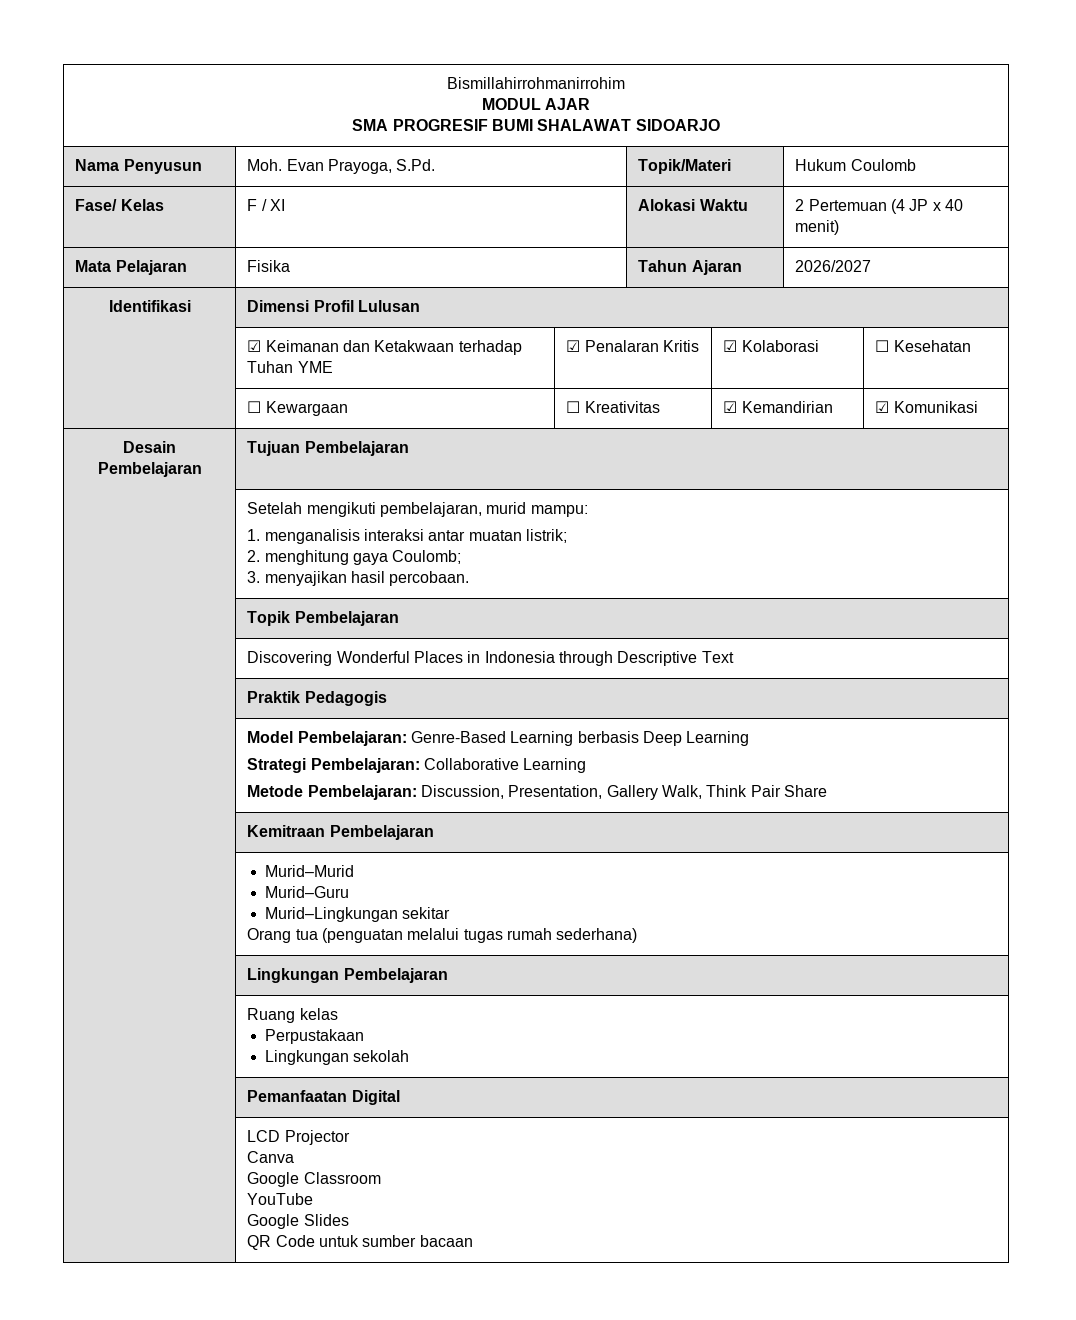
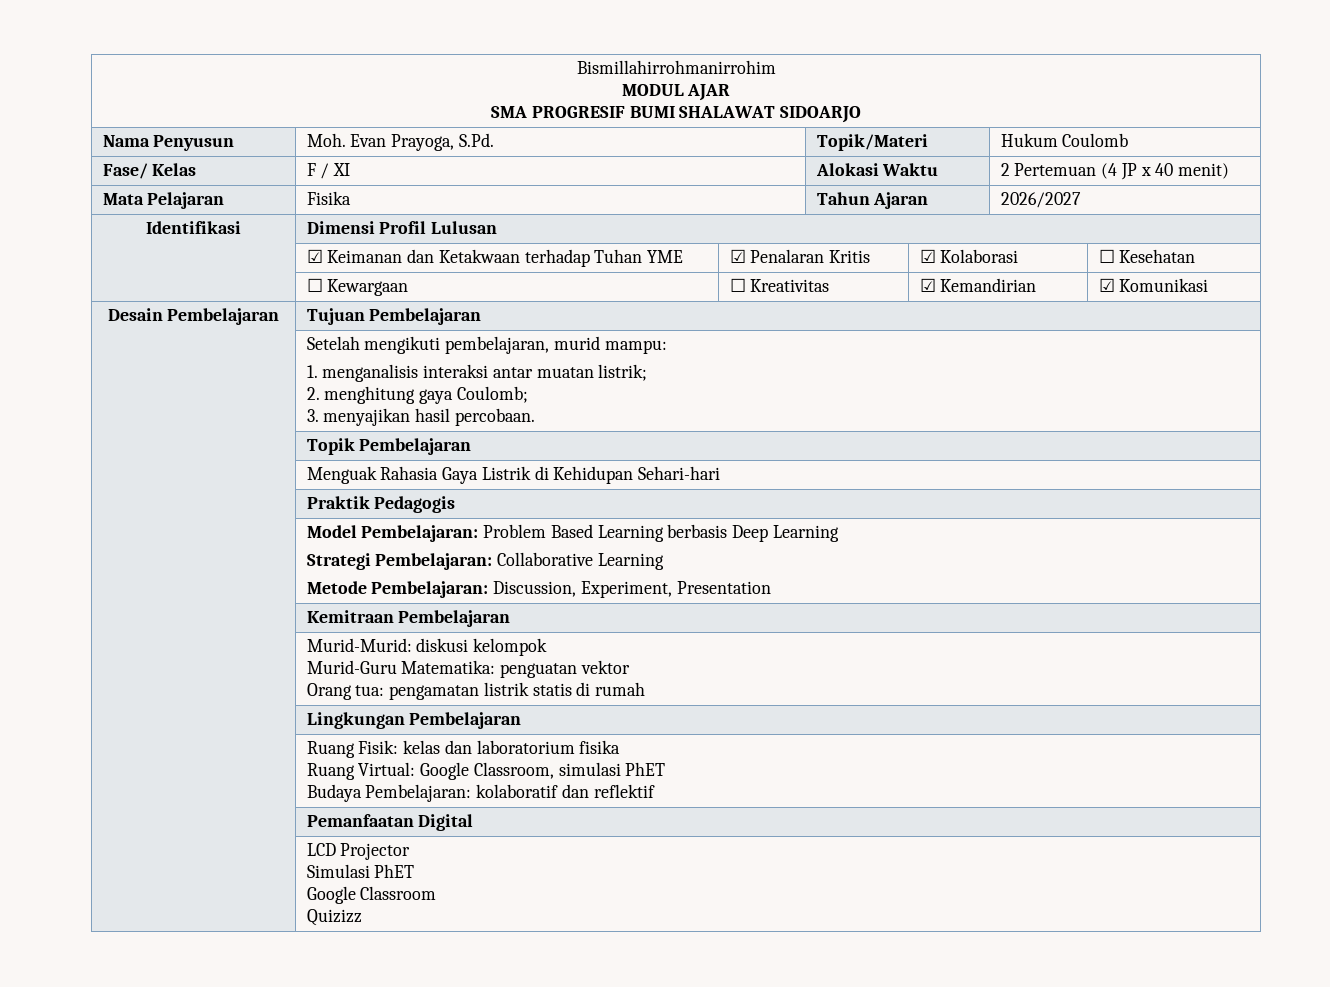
- | Discovering Wonderful Places in Indonesia through Descriptive Text
+ | Menguak Rahasia Gaya Listrik di Kehidupan Sehari-hari
- | Model Pembelajaran: Genre-Based Learning berbasis Deep Learning
+ | Model Pembelajaran: Problem Based Learning berbasis Deep Learning
  Strategi Pembelajaran: Collaborative Learning
- Metode Pembelajaran: Discussion, Presentation, Gallery Walk, Think Pair Share
+ Metode Pembelajaran: Discussion, Experiment, Presentation
  | Kemitraan Pembelajaran
- | Murid–Murid
- Murid–Guru
- Murid–Lingkungan sekitar
- Orang tua (penguatan melalui tugas rumah sederhana)
+ | Murid-Murid: diskusi kelompok
+ Murid-Guru Matematika: penguatan vektor
+ Orang tua: pengamatan listrik statis di rumah
- | Ruang kelas
- Perpustakaan
- Lingkungan sekolah
+ | Ruang Fisik: kelas dan laboratorium fisika
+ Ruang Virtual: Google Classroom, simulasi PhET
+ Budaya Pembelajaran: kolaboratif dan reflektif
  | LCD Projector
- Canva
+ Simulasi PhET
  Google Classroom
- YouTube
- Google Slides
- QR Code untuk sumber bacaan
+ Quizizz

